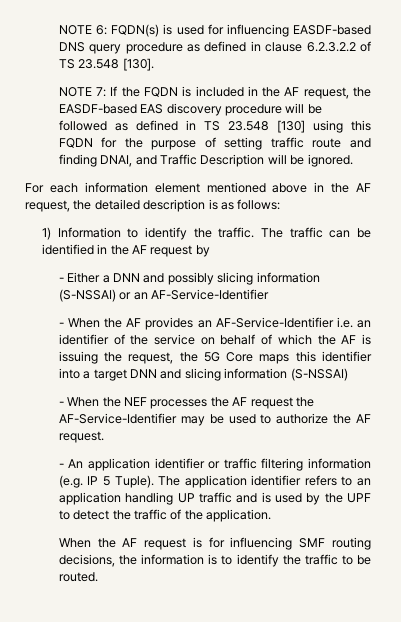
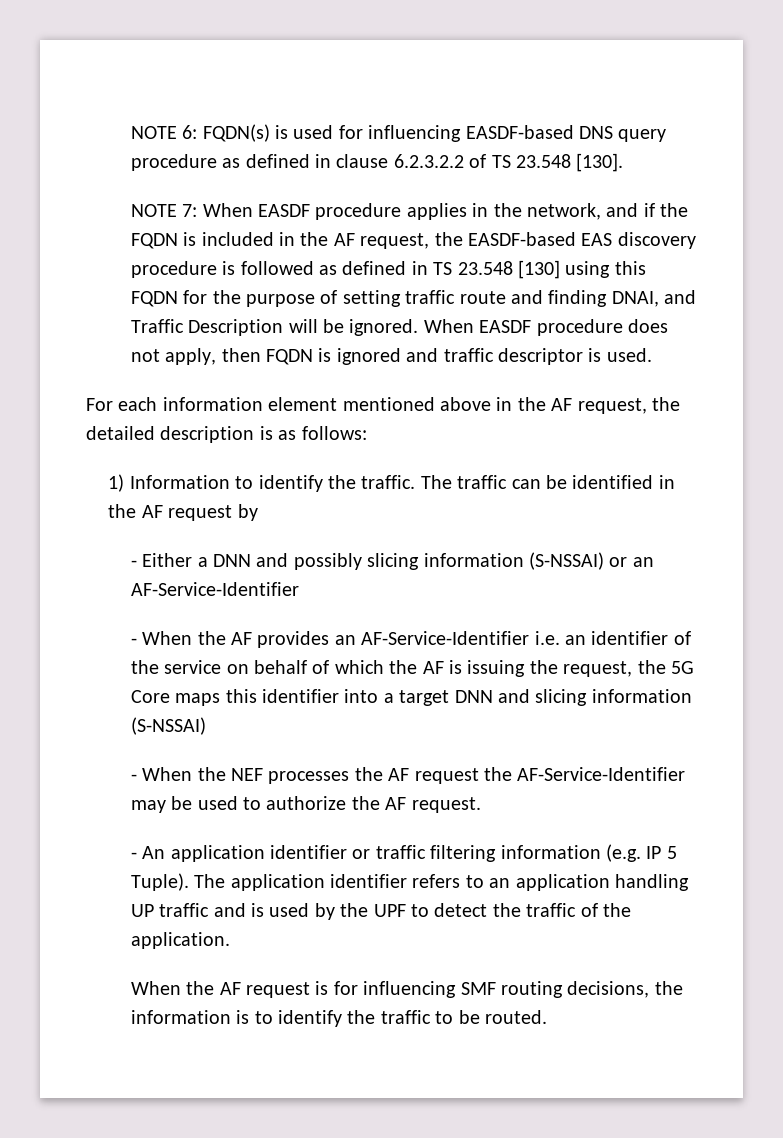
- NOTE 7: If the FQDN is included in the AF request, the EASDF-based EAS discovery procedure will be followed as defined in TS 23.548 [130] using this FQDN for the purpose of setting traffic route and finding DNAI, and Traffic Description will be ignored.
+ NOTE 7: When EASDF procedure applies in the network, and if the FQDN is included in the AF request, the EASDF-based EAS discovery procedure is followed as defined in TS 23.548 [130] using this FQDN for the purpose of setting traffic route and finding DNAI, and Traffic Description will be ignored. When EASDF procedure does not apply, then FQDN is ignored and traffic descriptor is used.

